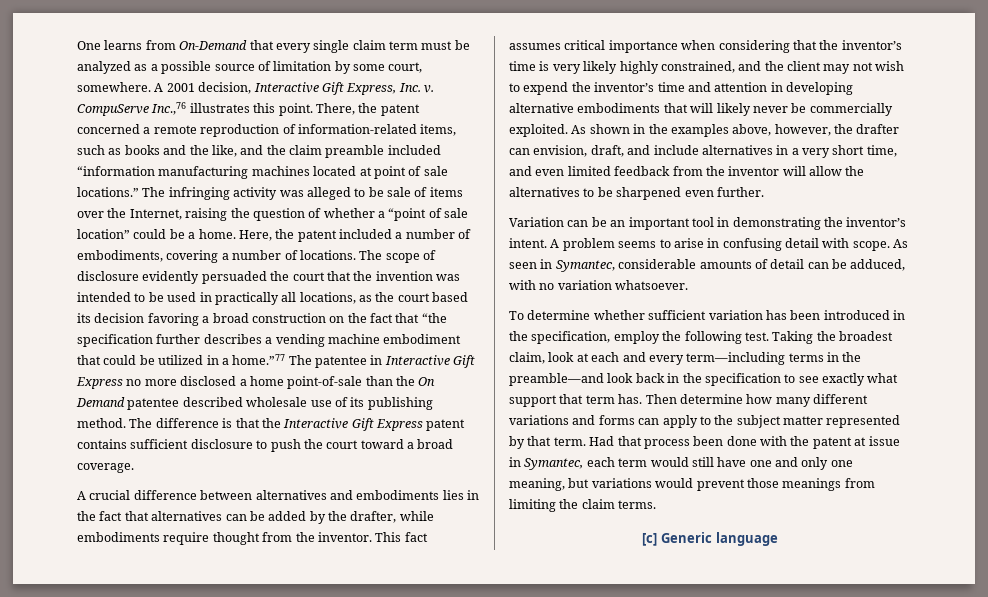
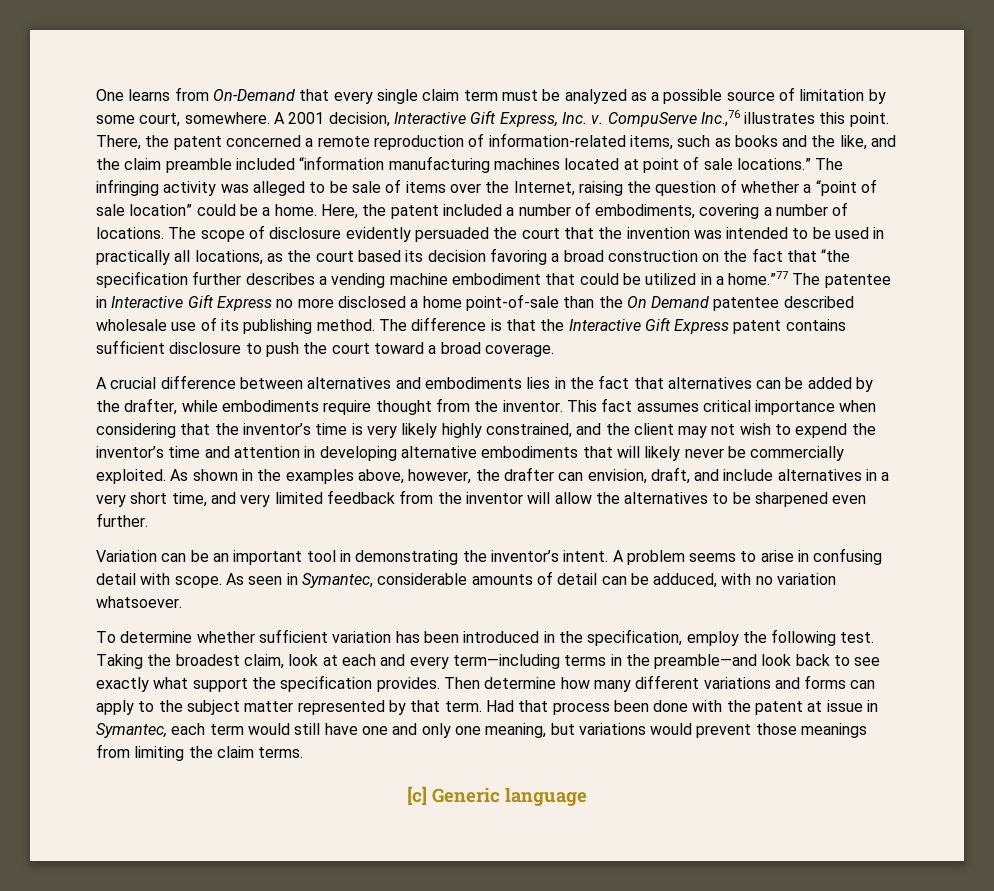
- As shown in the examples above, however, the drafter can envision, draft, and include alternatives in a very short time, and even limited feedback from the inventor will allow the alternatives to be sharpened even further.
+ As shown in the examples above, however, the drafter can envision, draft, and include alternatives in a very short time, and very limited feedback from the inventor will allow the alternatives to be sharpened even further.
- Taking the broadest claim, look at each and every term—including terms in the preamble—and look back in the specification to see exactly what support that term has.
+ Taking the broadest claim, look at each and every term—including terms in the preamble—and look back to see exactly what support the specification provides.

